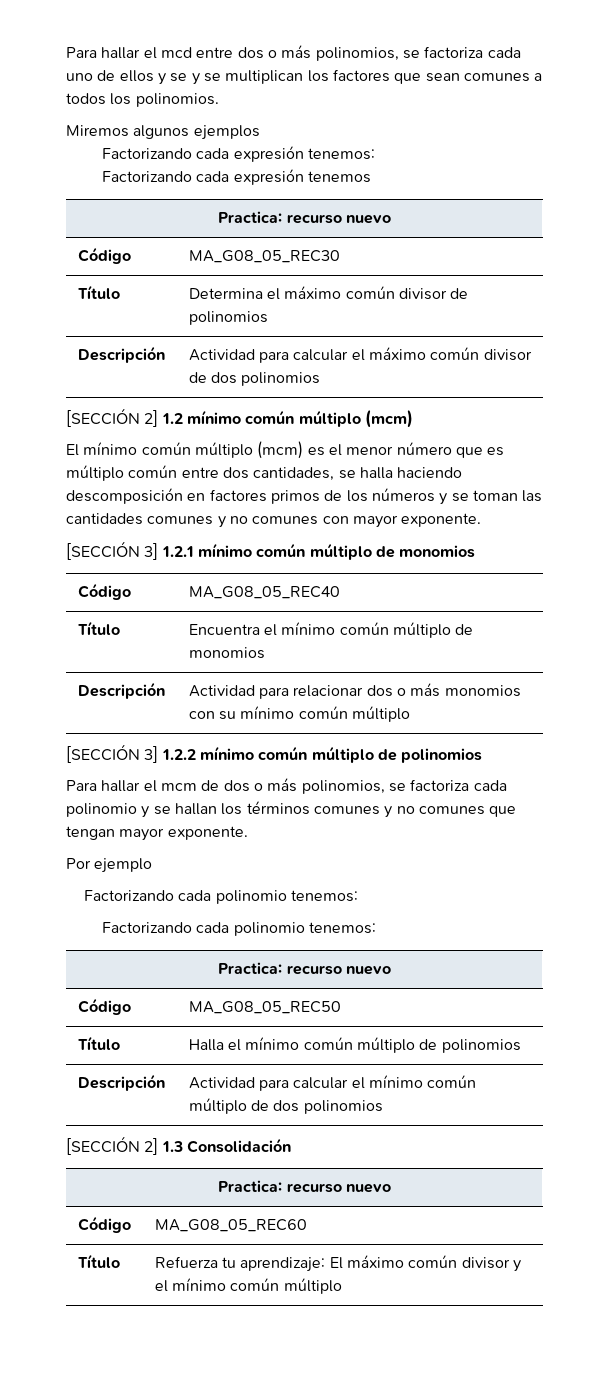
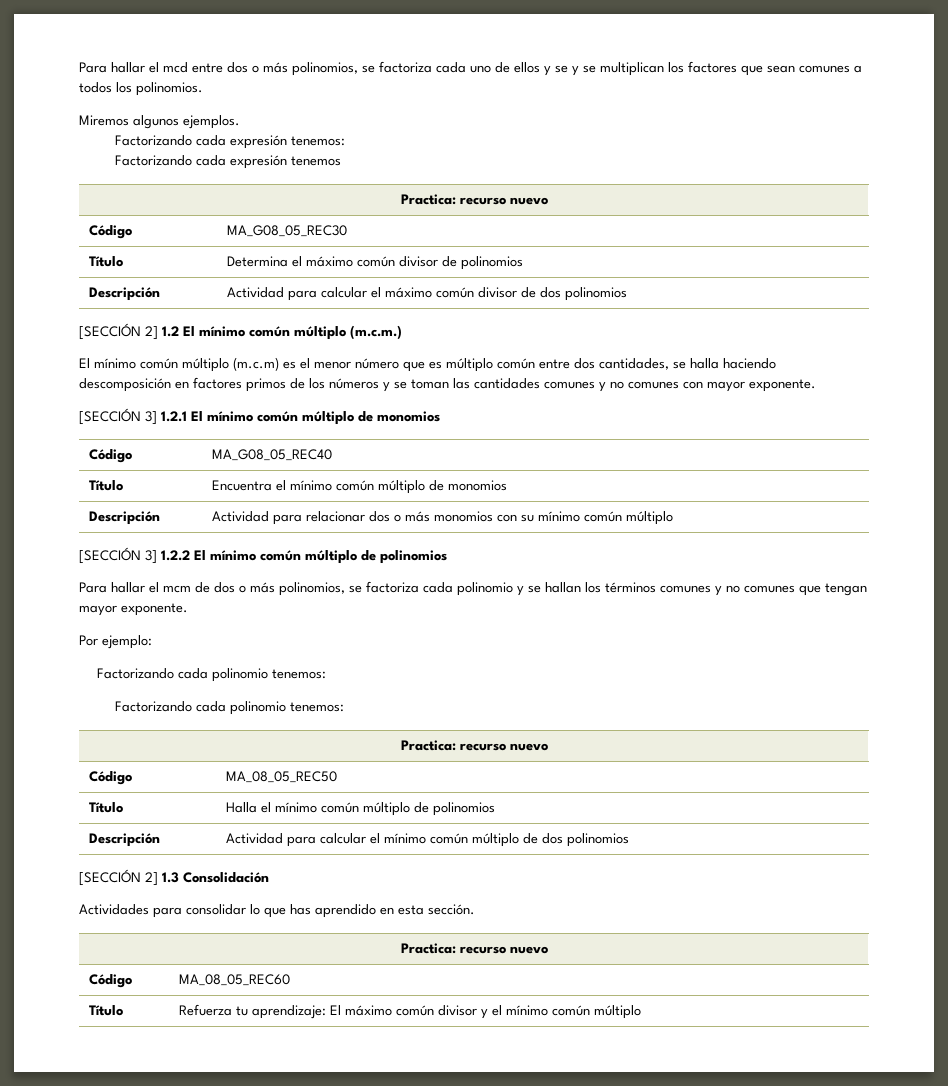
- Miremos algunos ejemplos
+ Miremos algunos ejemplos.
- [SECCIÓN 2] 1.2 mínimo común múltiplo (mcm)
- El mínimo común múltiplo (mcm) es el menor número que es múltiplo común entre dos cantidades, se halla haciendo descomposición en factores primos de los números y se toman las cantidades comunes y no comunes con mayor exponente.
+ [SECCIÓN 2] 1.2 El mínimo común múltiplo (m.c.m.)
+ El mínimo común múltiplo (m.c.m) es el menor número que es múltiplo común entre dos cantidades, se halla haciendo descomposición en factores primos de los números y se toman las cantidades comunes y no comunes con mayor exponente.
- [SECCIÓN 3] 1.2.1 mínimo común múltiplo de monomios
+ [SECCIÓN 3] 1.2.1 El mínimo común múltiplo de monomios
- [SECCIÓN 3] 1.2.2 mínimo común múltiplo de polinomios
+ [SECCIÓN 3] 1.2.2 El mínimo común múltiplo de polinomios
- Por ejemplo
+ Por ejemplo:
- Código | MA_G08_05_REC50
+ Código | MA_08_05_REC50
  [SECCIÓN 2] 1.3 Consolidación
+ Actividades para consolidar lo que has aprendido en esta sección.
  Practica: recurso nuevo
- Código | MA_G08_05_REC60
+ Código | MA_08_05_REC60

